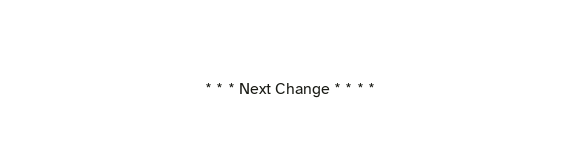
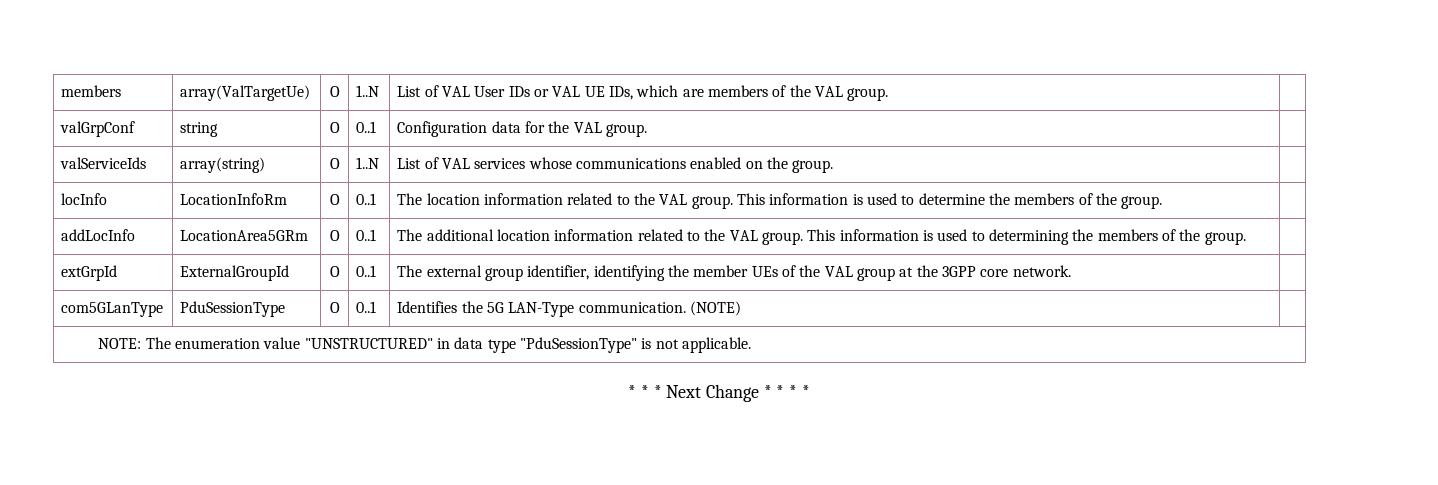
+ members | array(ValTargetUe) | O | 1..N | List of VAL User IDs or VAL UE IDs, which are members of the VAL group. |
+ valGrpConf | string | O | 0..1 | Configuration data for the VAL group. |
+ valServiceIds | array(string) | O | 1..N | List of VAL services whose communications enabled on the group. |
+ locInfo | LocationInfoRm | O | 0..1 | The location information related to the VAL group. This information is used to determine the members of the group. |
+ addLocInfo | LocationArea5GRm | O | 0..1 | The additional location information related to the VAL group. This information is used to determining the members of the group. |
+ extGrpId | ExternalGroupId | O | 0..1 | The external group identifier, identifying the member UEs of the VAL group at the 3GPP core network. |
+ com5GLanType | PduSessionType | O | 0..1 | Identifies the 5G LAN-Type communication. (NOTE) |
+ NOTE: The enumeration value "UNSTRUCTURED" in data type "PduSessionType" is not applicable.

